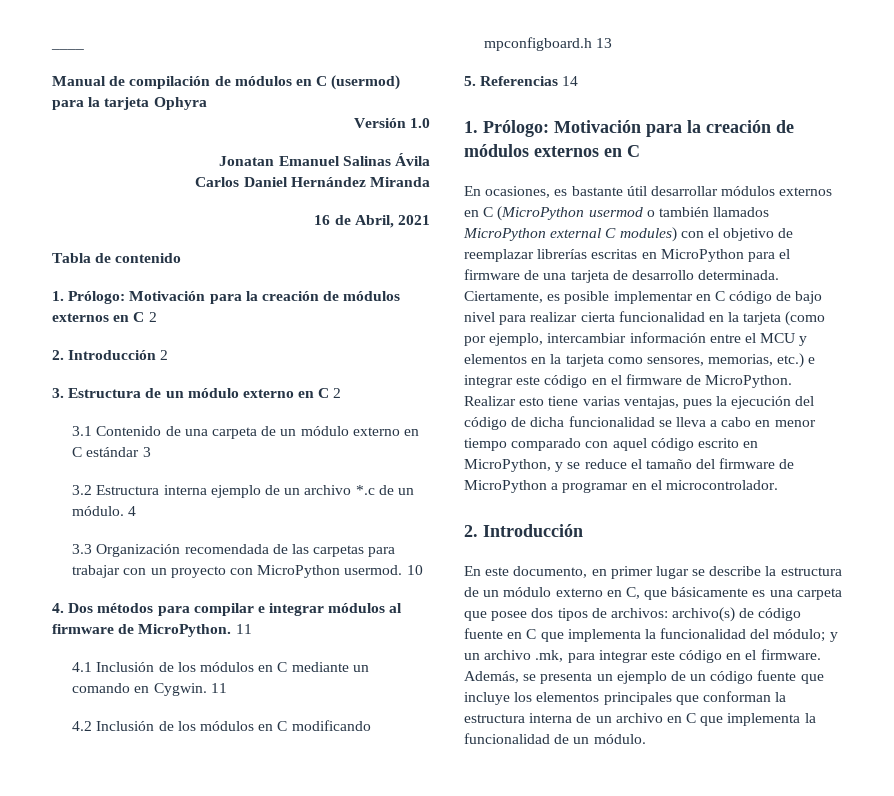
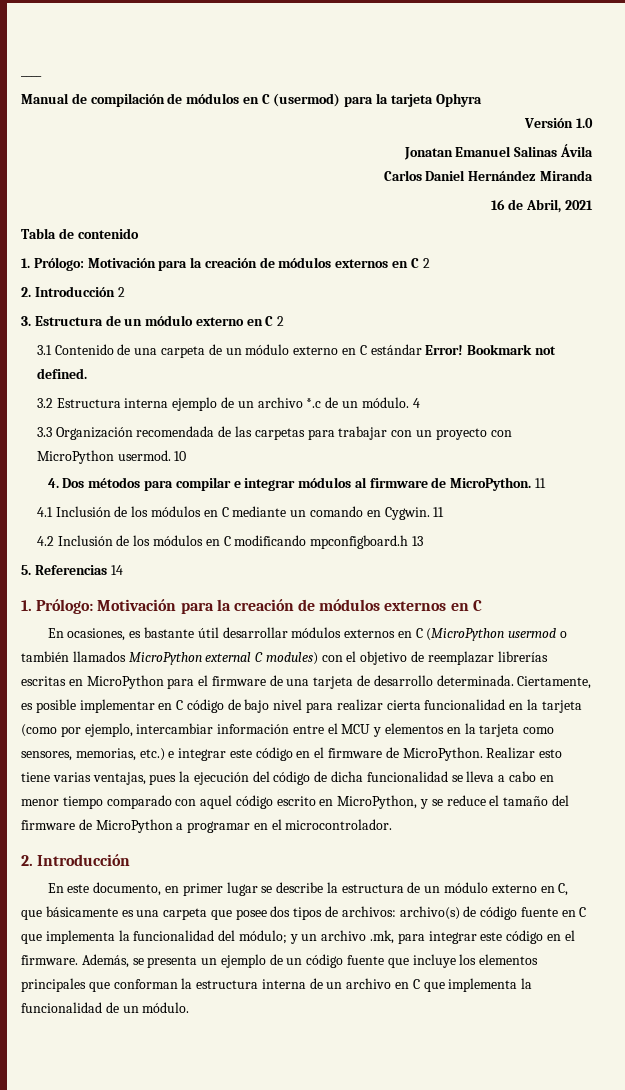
- 3.1 Contenido de una carpeta de un módulo externo en C estándar 3
+ 3.1 Contenido de una carpeta de un módulo externo en C estándar Error! Bookmark not defined.

